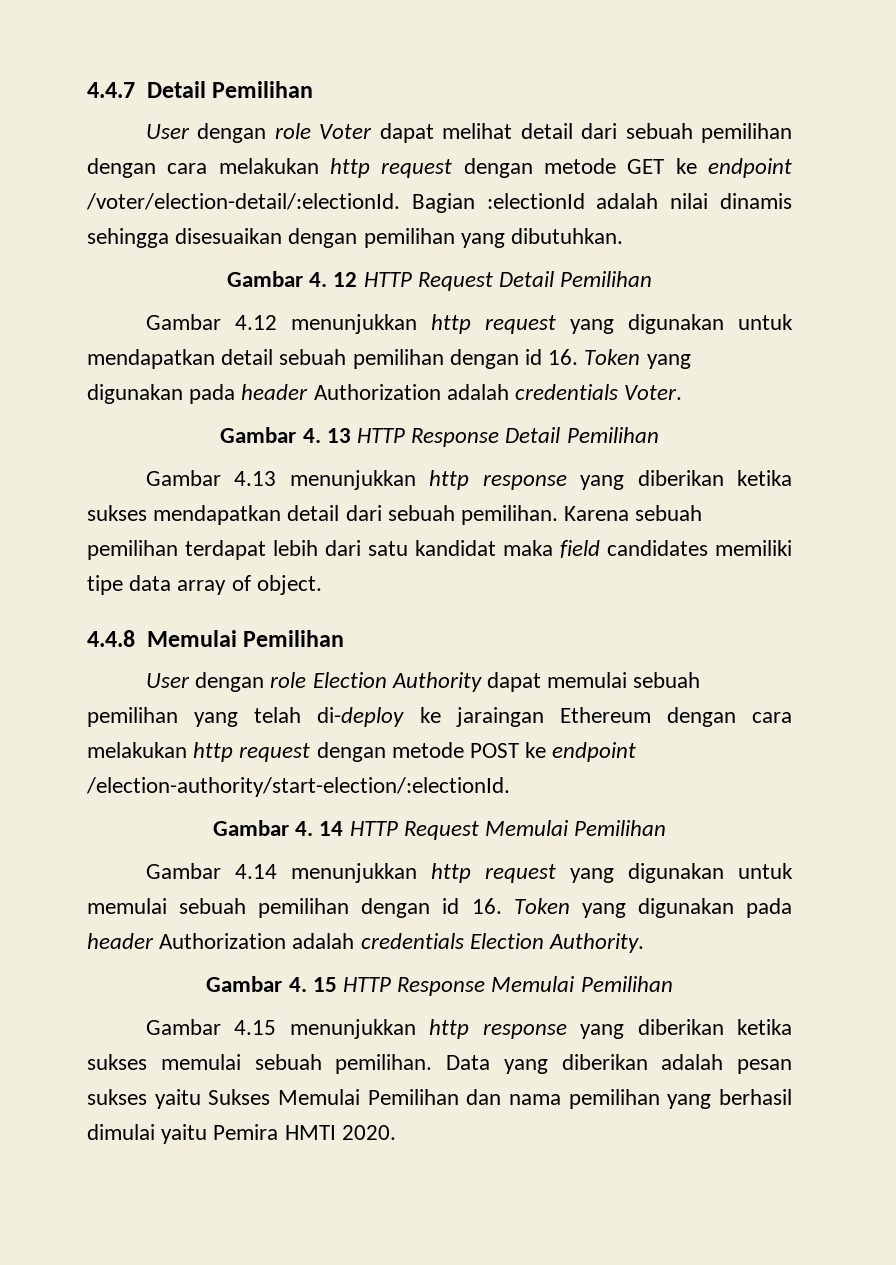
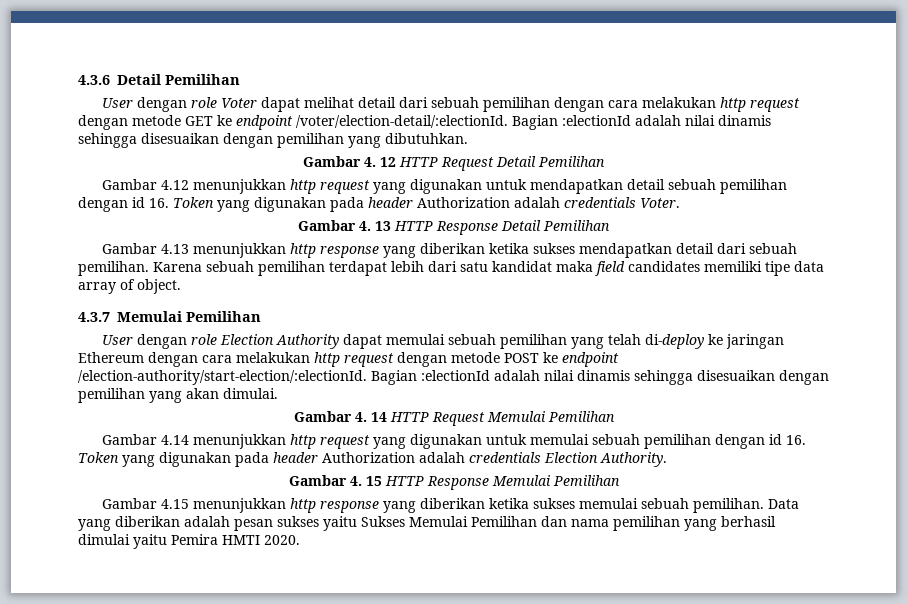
- 4.4.7 Detail Pemilihan
+ 4.3.6 Detail Pemilihan
- 4.4.8 Memulai Pemilihan
+ 4.3.7 Memulai Pemilihan
- User dengan role Election Authority dapat memulai sebuah pemilihan yang telah di-deploy ke jaraingan Ethereum dengan cara melakukan http request dengan metode POST ke endpoint /election-authority/start-election/:electionId.
+ User dengan role Election Authority dapat memulai sebuah pemilihan yang telah di-deploy ke jaringan Ethereum dengan cara melakukan http request dengan metode POST ke endpoint /election-authority/start-election/:electionId. Bagian :electionId adalah nilai dinamis sehingga disesuaikan dengan pemilihan yang akan dimulai.

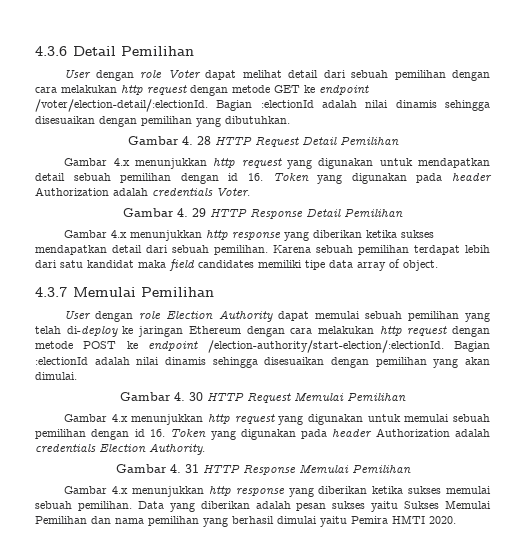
- Gambar 4. 12 HTTP Request Detail Pemilihan
+ Gambar 4. 28 HTTP Request Detail Pemilihan
- Gambar 4.12 menunjukkan http request yang digunakan untuk mendapatkan detail sebuah pemilihan dengan id 16. Token yang digunakan pada header Authorization adalah credentials Voter.
+ Gambar 4.x menunjukkan http request yang digunakan untuk mendapatkan detail sebuah pemilihan dengan id 16. Token yang digunakan pada header Authorization adalah credentials Voter.
- Gambar 4. 13 HTTP Response Detail Pemilihan
+ Gambar 4. 29 HTTP Response Detail Pemilihan
- Gambar 4.13 menunjukkan http response yang diberikan ketika sukses mendapatkan detail dari sebuah pemilihan.
+ Gambar 4.x menunjukkan http response yang diberikan ketika sukses mendapatkan detail dari sebuah pemilihan.
- Gambar 4. 14 HTTP Request Memulai Pemilihan
+ Gambar 4. 30 HTTP Request Memulai Pemilihan
- Gambar 4.14 menunjukkan http request yang digunakan untuk memulai sebuah pemilihan dengan id 16. Token yang digunakan pada header Authorization adalah credentials Election Authority.
+ Gambar 4.x menunjukkan http request yang digunakan untuk memulai sebuah pemilihan dengan id 16. Token yang digunakan pada header Authorization adalah credentials Election Authority.
- Gambar 4. 15 HTTP Response Memulai Pemilihan
+ Gambar 4. 31 HTTP Response Memulai Pemilihan
- Gambar 4.15 menunjukkan http response yang diberikan ketika sukses memulai sebuah pemilihan.
+ Gambar 4.x menunjukkan http response yang diberikan ketika sukses memulai sebuah pemilihan.

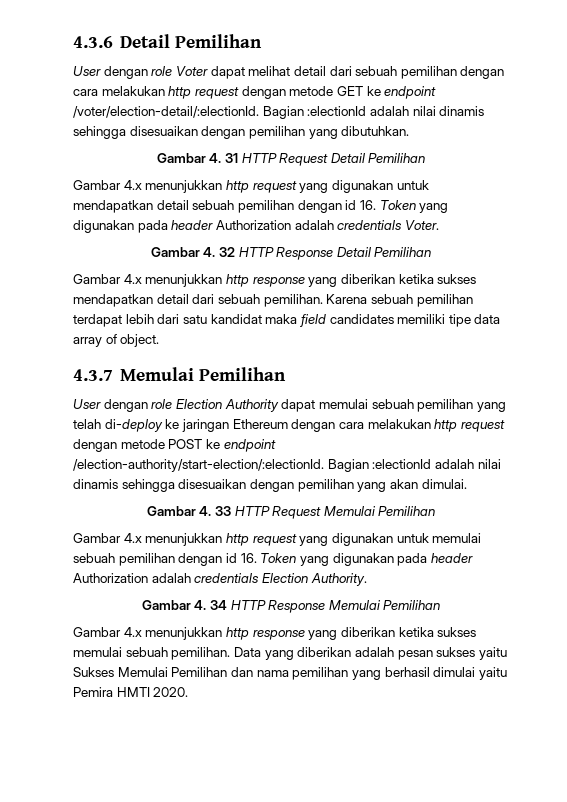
- Gambar 4. 28 HTTP Request Detail Pemilihan
+ Gambar 4. 31 HTTP Request Detail Pemilihan
- Gambar 4. 29 HTTP Response Detail Pemilihan
+ Gambar 4. 32 HTTP Response Detail Pemilihan
- Gambar 4. 30 HTTP Request Memulai Pemilihan
+ Gambar 4. 33 HTTP Request Memulai Pemilihan
- Gambar 4. 31 HTTP Response Memulai Pemilihan
+ Gambar 4. 34 HTTP Response Memulai Pemilihan

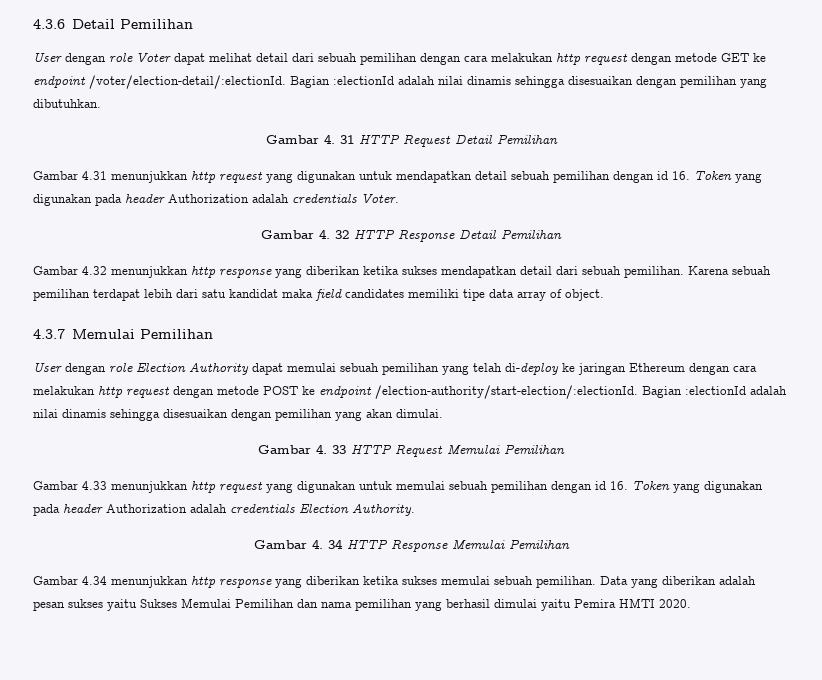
- Gambar 4.x menunjukkan http request yang digunakan untuk mendapatkan detail sebuah pemilihan dengan id 16. Token yang digunakan pada header Authorization adalah credentials Voter.
+ Gambar 4.31 menunjukkan http request yang digunakan untuk mendapatkan detail sebuah pemilihan dengan id 16. Token yang digunakan pada header Authorization adalah credentials Voter.
- Gambar 4.x menunjukkan http response yang diberikan ketika sukses mendapatkan detail dari sebuah pemilihan.
+ Gambar 4.32 menunjukkan http response yang diberikan ketika sukses mendapatkan detail dari sebuah pemilihan.
- Gambar 4.x menunjukkan http request yang digunakan untuk memulai sebuah pemilihan dengan id 16. Token yang digunakan pada header Authorization adalah credentials Election Authority.
+ Gambar 4.33 menunjukkan http request yang digunakan untuk memulai sebuah pemilihan dengan id 16. Token yang digunakan pada header Authorization adalah credentials Election Authority.
- Gambar 4.x menunjukkan http response yang diberikan ketika sukses memulai sebuah pemilihan.
+ Gambar 4.34 menunjukkan http response yang diberikan ketika sukses memulai sebuah pemilihan.

